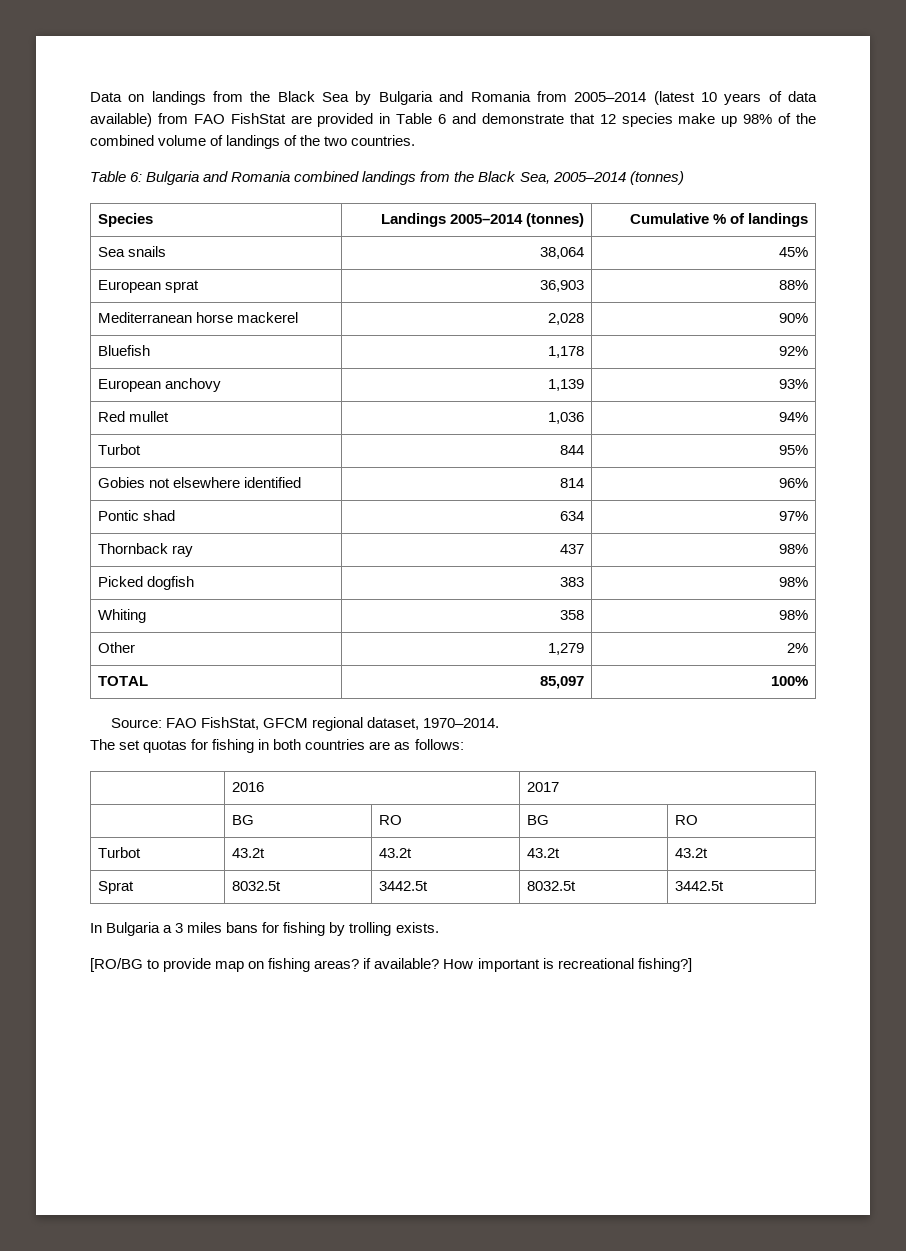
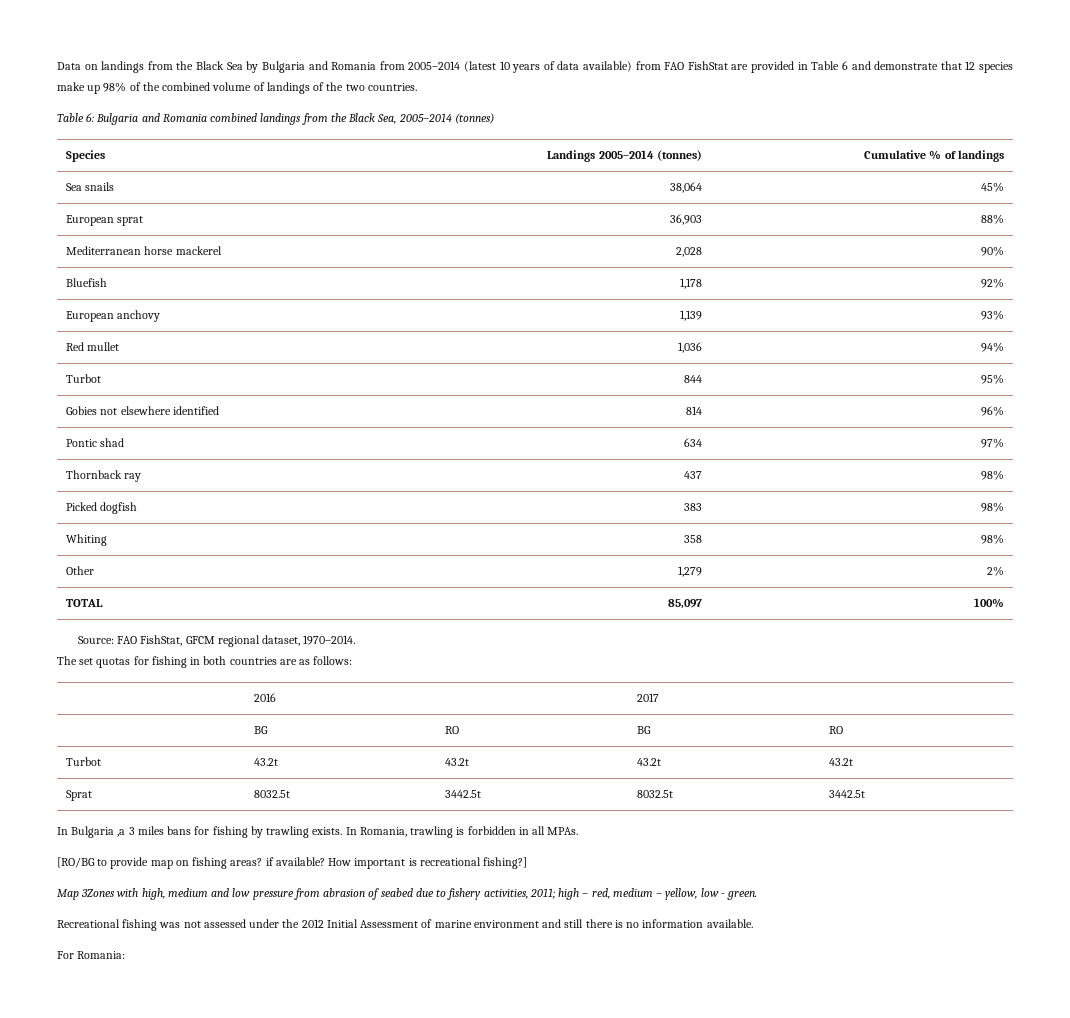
- In Bulgaria a 3 miles bans for fishing by trolling exists.
+ In Bulgaria ,a 3 miles bans for fishing by trawling exists. In Romania, trawling is forbidden in all MPAs.
+ Map 3Zones with high, medium and low pressure from abrasion of seabed due to fishery activities, 2011; high – red, medium – yellow, low - green.
+ Recreational fishing was not assessed under the 2012 Initial Assessment of marine environment and still there is no information available.
+ For Romania:

